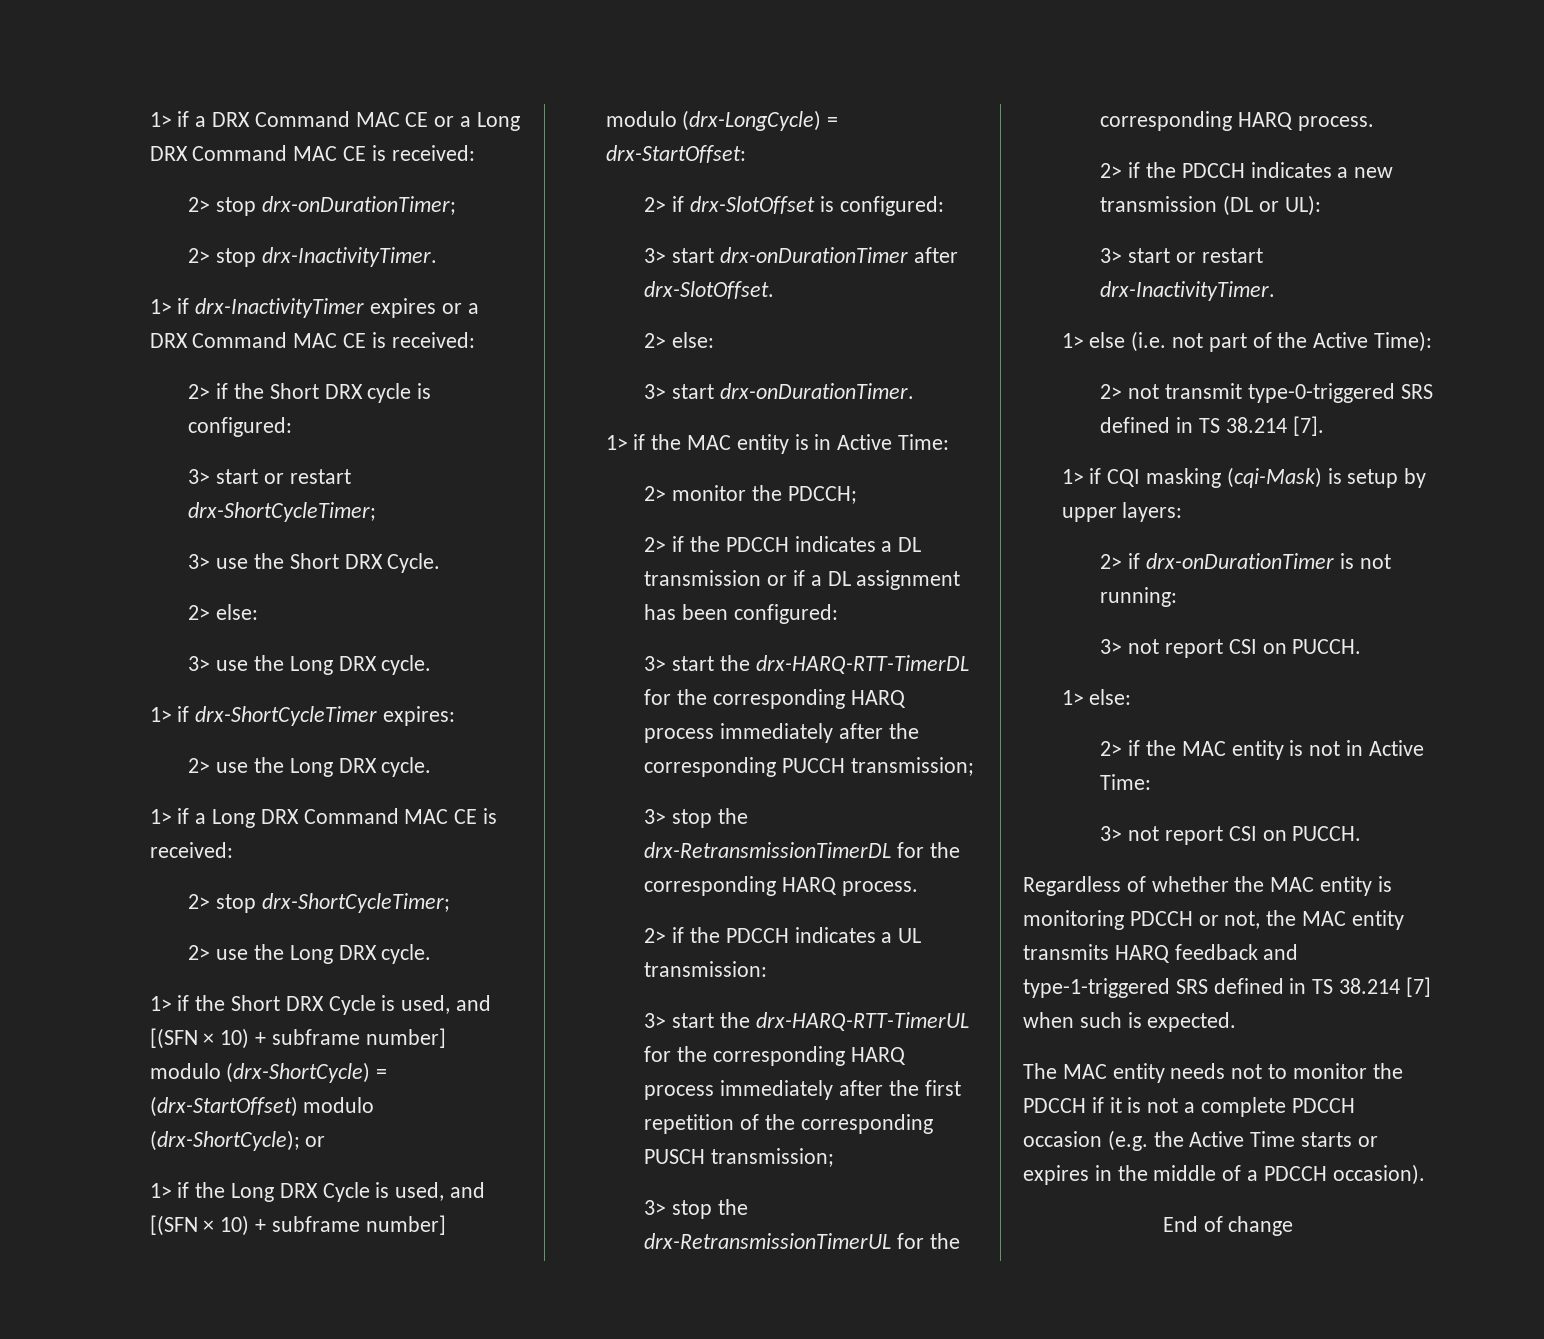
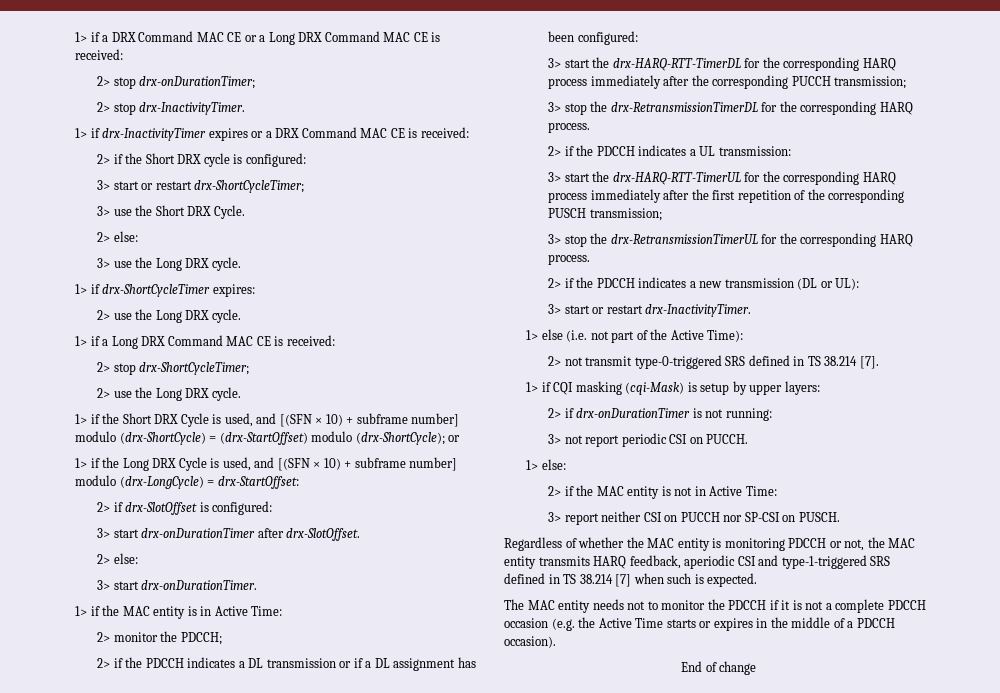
  2> if drx-onDurationTimer is not running:
- 3> not report CSI on PUCCH.
+ 3> not report periodic CSI on PUCCH.
  2> if the MAC entity is not in Active Time:
- 3> not report CSI on PUCCH.
+ 3> report neither CSI on PUCCH nor SP-CSI on PUSCH.
- Regardless of whether the MAC entity is monitoring PDCCH or not, the MAC entity transmits HARQ feedback and type-1-triggered SRS defined in TS 38.214 [7] when such is expected.
+ Regardless of whether the MAC entity is monitoring PDCCH or not, the MAC entity transmits HARQ feedback, aperiodic CSI and type-1-triggered SRS defined in TS 38.214 [7] when such is expected.

